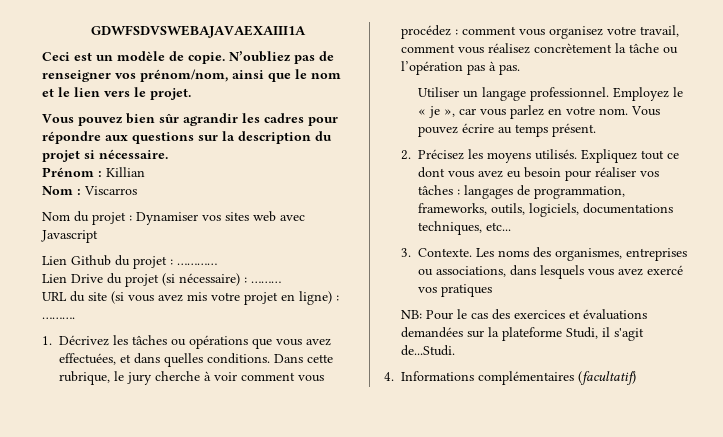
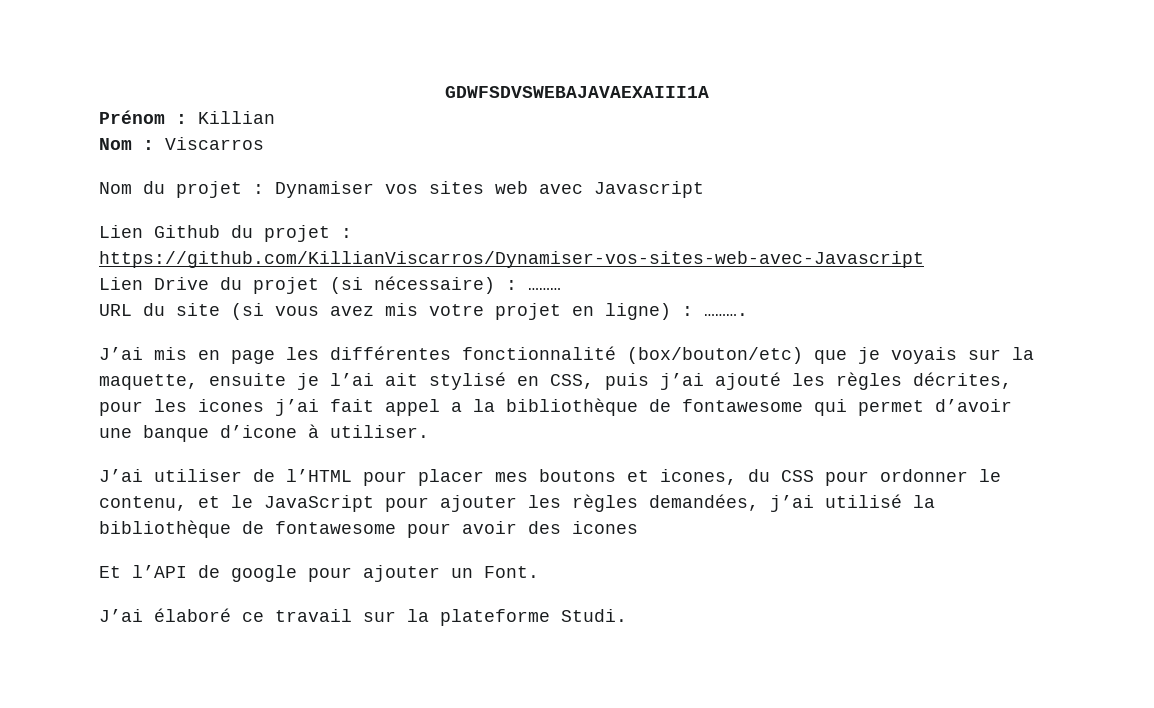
- Ceci est un modèle de copie. N’oubliez pas de renseigner vos prénom/nom, ainsi que le nom et le lien vers le projet.
- Vous pouvez bien sûr agrandir les cadres pour répondre aux questions sur la description du projet si nécessaire.
- Lien Github du projet : …………
+ Lien Github du projet : https://github.com/KillianViscarros/Dynamiser-vos-sites-web-avec-Javascript
- 1. Décrivez les tâches ou opérations que vous avez effectuées, et dans quelles conditions. Dans cette rubrique, le jury cherche à voir comment vous procédez : comment vous organisez votre travail, comment vous réalisez concrètement la tâche ou l’opération pas à pas.
- Utiliser un langage professionnel. Employez le « je », car vous parlez en votre nom. Vous pouvez écrire au temps présent.
- 2. Précisez les moyens utilisés. Expliquez tout ce dont vous avez eu besoin pour réaliser vos tâches : langages de programmation, frameworks, outils, logiciels, documentations techniques, etc...
- 3. Contexte. Les noms des organismes, entreprises ou associations, dans lesquels vous avez exercé vos pratiques
- NB: Pour le cas des exercices et évaluations demandées sur la plateforme Studi, il s'agit de...Studi.
- 4. Informations complémentaires (facultatif)
+ J’ai mis en page les différentes fonctionnalité (box/bouton/etc) que je voyais sur la maquette, ensuite je l’ai ait stylisé en CSS, puis j’ai ajouté les règles décrites, pour les icones j’ai fait appel a la bibliothèque de fontawesome qui permet d’avoir une banque d’icone à utiliser.
+ J’ai utiliser de l’HTML pour placer mes boutons et icones, du CSS pour ordonner le contenu, et le JavaScript pour ajouter les règles demandées, j’ai utilisé la bibliothèque de fontawesome pour avoir des icones
+ Et l’API de google pour ajouter un Font.
+ J’ai élaboré ce travail sur la plateforme Studi.

